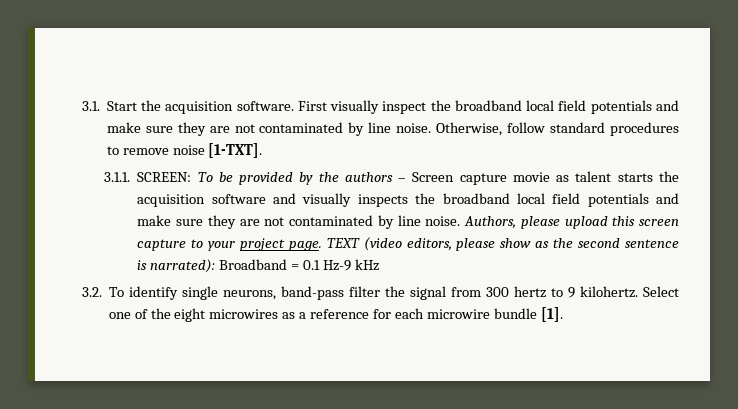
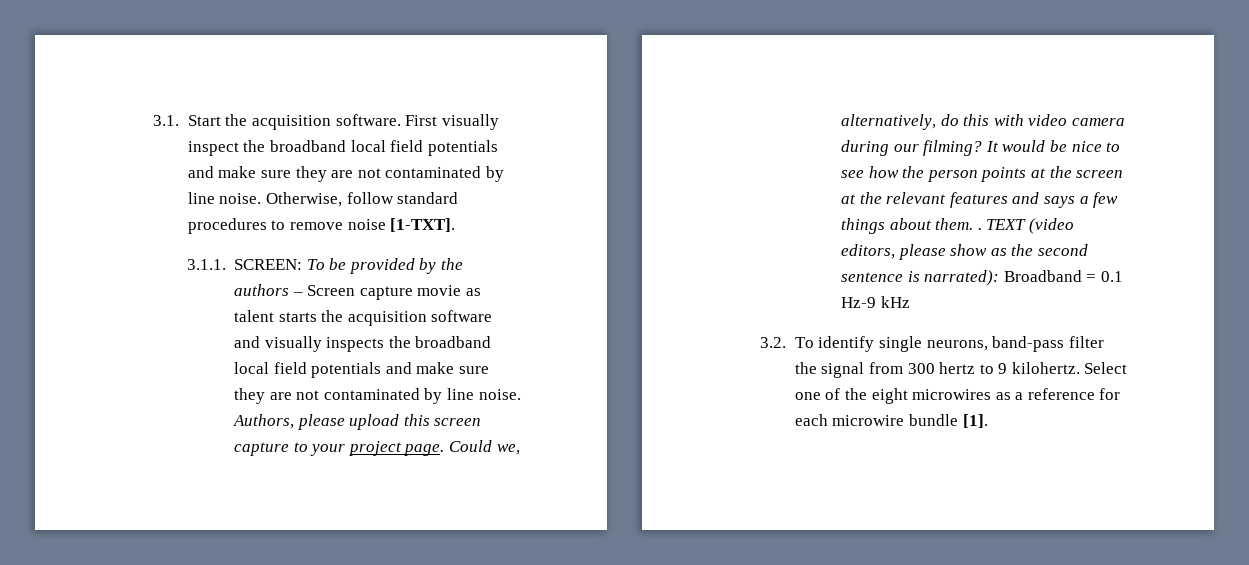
+ Could we, alternatively, do this with video camera during our filming? It would be nice to see how the person points at the screen at the relevant features and says a few things about them. .

